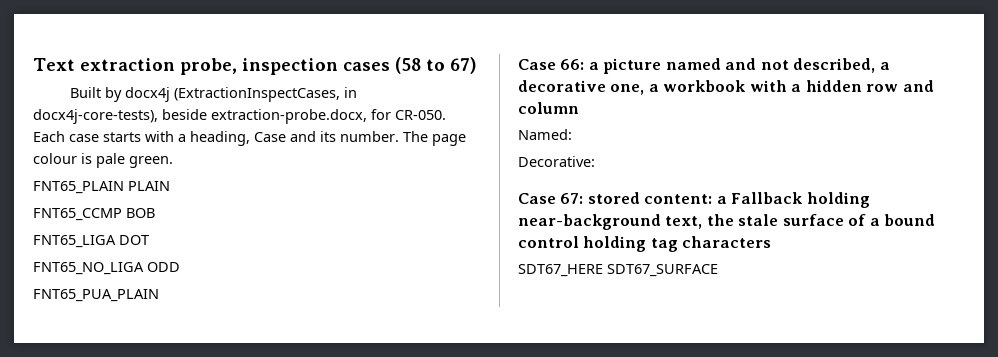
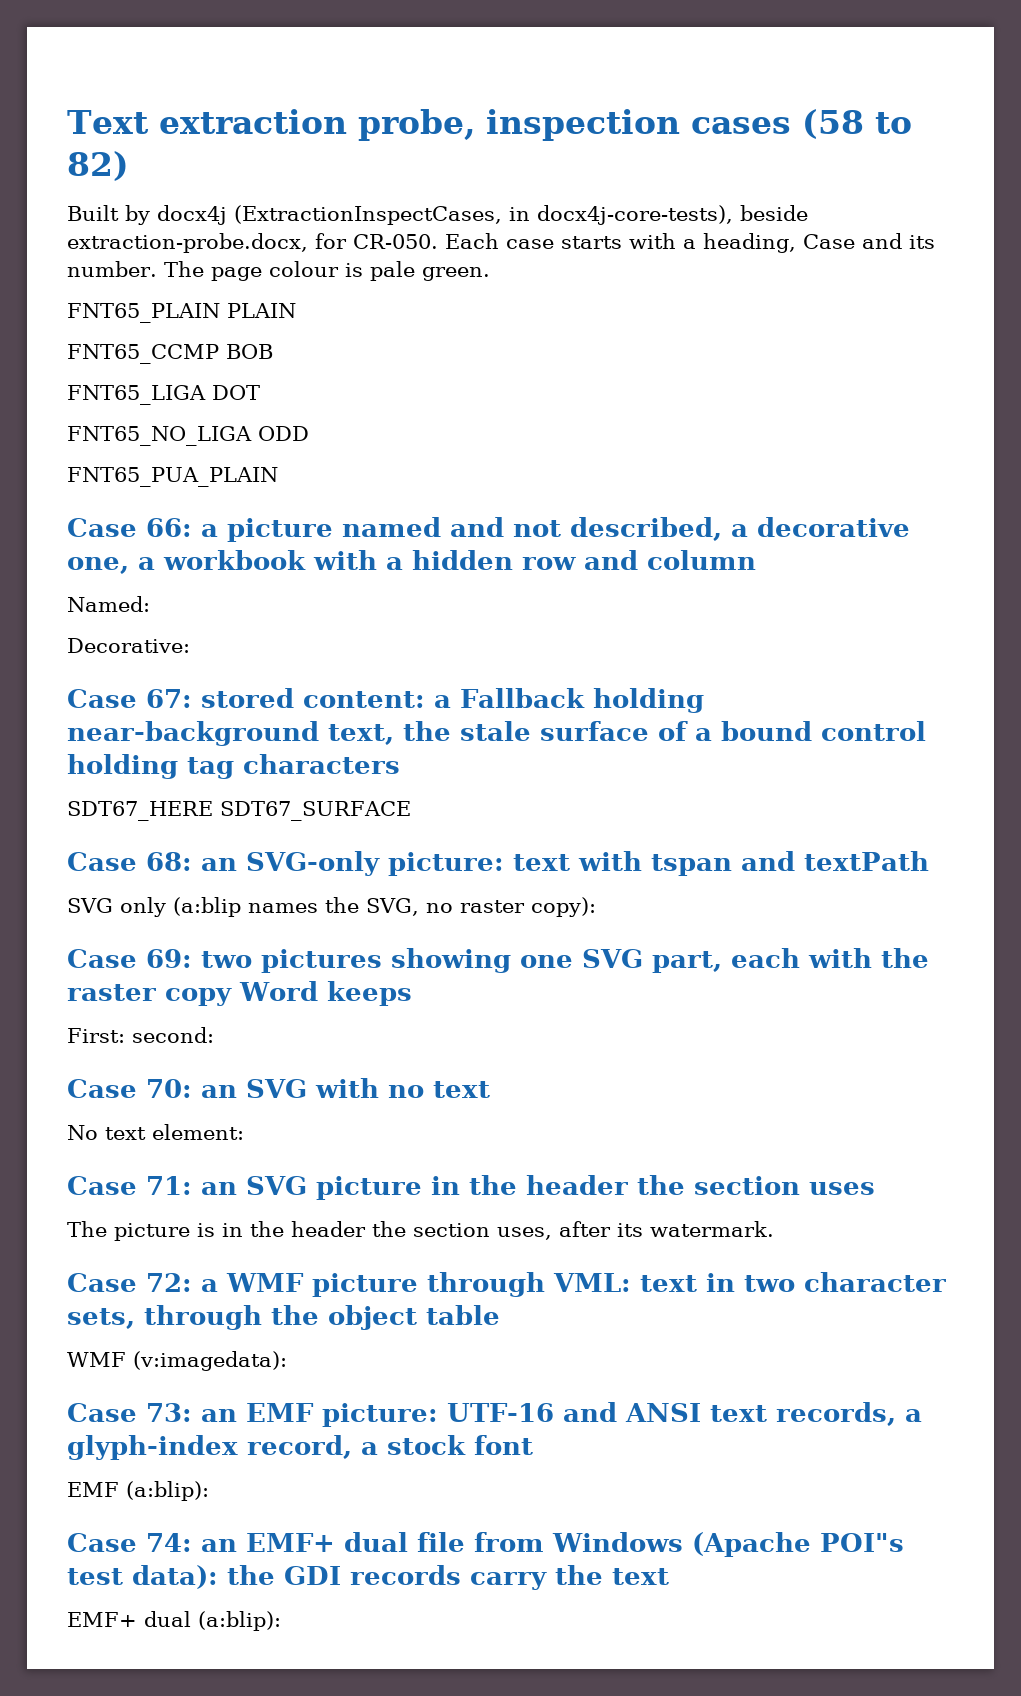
- Text extraction probe, inspection cases (58 to 67)
+ Text extraction probe, inspection cases (58 to 82)
+ Case 68: an SVG-only picture: text with tspan and textPath
+ SVG only (a:blip names the SVG, no raster copy):
+ Case 69: two pictures showing one SVG part, each with the raster copy Word keeps
+ First: second:
+ Case 70: an SVG with no text
+ No text element:
+ Case 71: an SVG picture in the header the section uses
+ The picture is in the header the section uses, after its watermark.
+ Case 72: a WMF picture through VML: text in two character sets, through the object table
+ WMF (v:imagedata):
+ Case 73: an EMF picture: UTF-16 and ANSI text records, a glyph-index record, a stock font
+ EMF (a:blip):
+ Case 74: an EMF+ dual file from Windows (Apache POI"s test data): the GDI records carry the text
+ EMF+ dual (a:blip):

